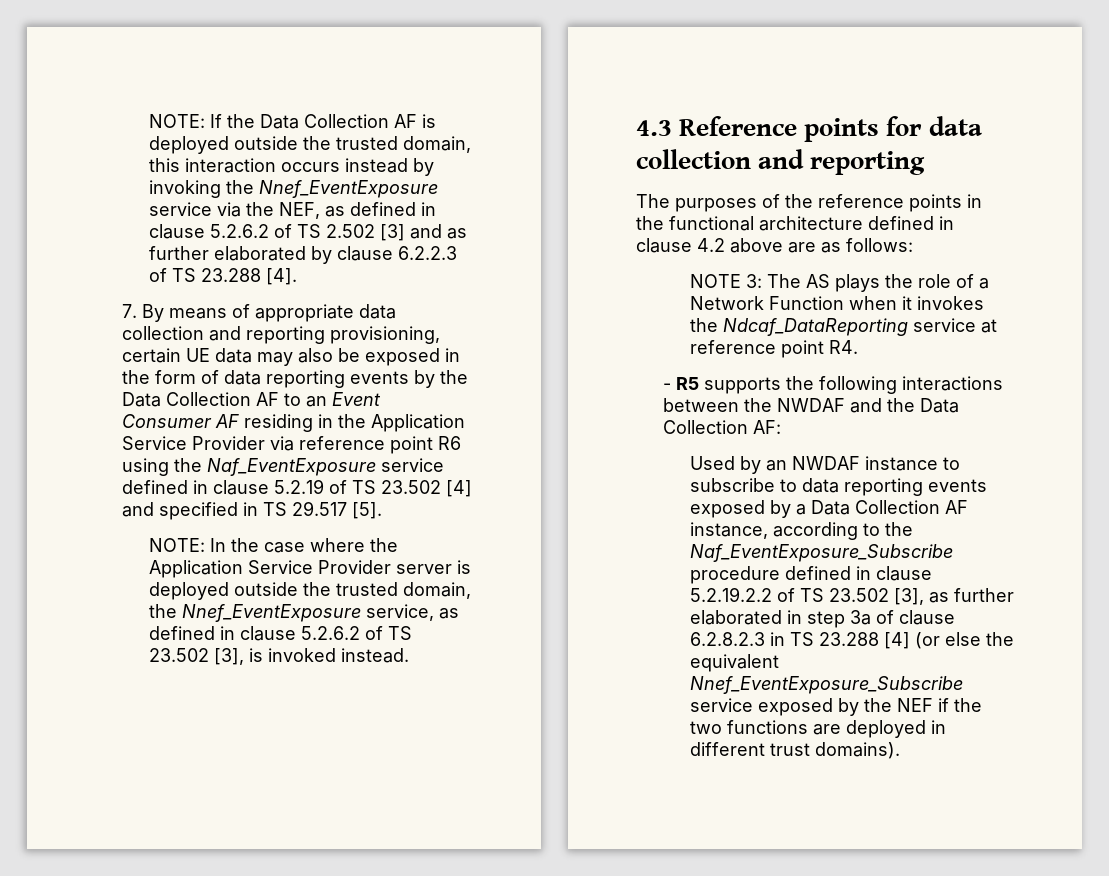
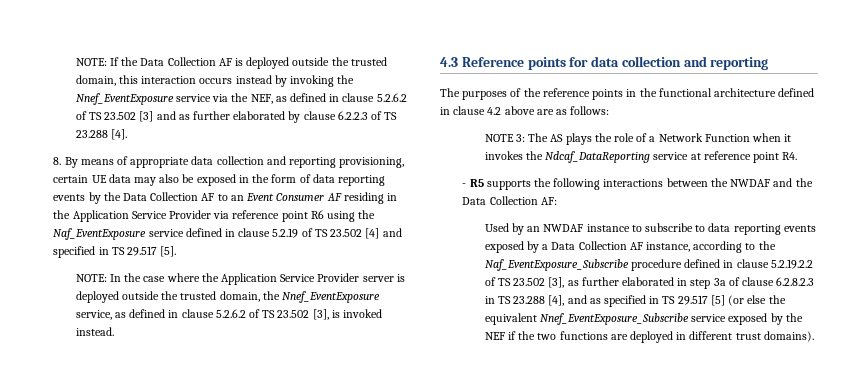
- NOTE: If the Data Collection AF is deployed outside the trusted domain, this interaction occurs instead by invoking the Nnef_EventExposure service via the NEF, as defined in clause 5.2.6.2 of TS 2.502 [3] and as further elaborated by clause 6.2.2.3 of TS 23.288 [4].
+ NOTE: If the Data Collection AF is deployed outside the trusted domain, this interaction occurs instead by invoking the Nnef_EventExposure service via the NEF, as defined in clause 5.2.6.2 of TS 23.502 [3] and as further elaborated by clause 6.2.2.3 of TS 23.288 [4].
- 7. By means of appropriate data collection and reporting provisioning, certain UE data may also be exposed in the form of data reporting events by the Data Collection AF to an Event Consumer AF residing in the Application Service Provider via reference point R6 using the Naf_EventExposure service defined in clause 5.2.19 of TS 23.502 [4] and specified in TS 29.517 [5].
+ 8. By means of appropriate data collection and reporting provisioning, certain UE data may also be exposed in the form of data reporting events by the Data Collection AF to an Event Consumer AF residing in the Application Service Provider via reference point R6 using the Naf_EventExposure service defined in clause 5.2.19 of TS 23.502 [4] and specified in TS 29.517 [5].
- Used by an NWDAF instance to subscribe to data reporting events exposed by a Data Collection AF instance, according to the Naf_EventExposure_Subscribe procedure defined in clause 5.2.19.2.2 of TS 23.502 [3], as further elaborated in step 3a of clause 6.2.8.2.3 in TS 23.288 [4] (or else the equivalent Nnef_EventExposure_Subscribe service exposed by the NEF if the two functions are deployed in different trust domains).
+ Used by an NWDAF instance to subscribe to data reporting events exposed by a Data Collection AF instance, according to the Naf_EventExposure_Subscribe procedure defined in clause 5.2.19.2.2 of TS 23.502 [3], as further elaborated in step 3a of clause 6.2.8.2.3 in TS 23.288 [4], and as specified in TS 29.517 [5] (or else the equivalent Nnef_EventExposure_Subscribe service exposed by the NEF if the two functions are deployed in different trust domains).

